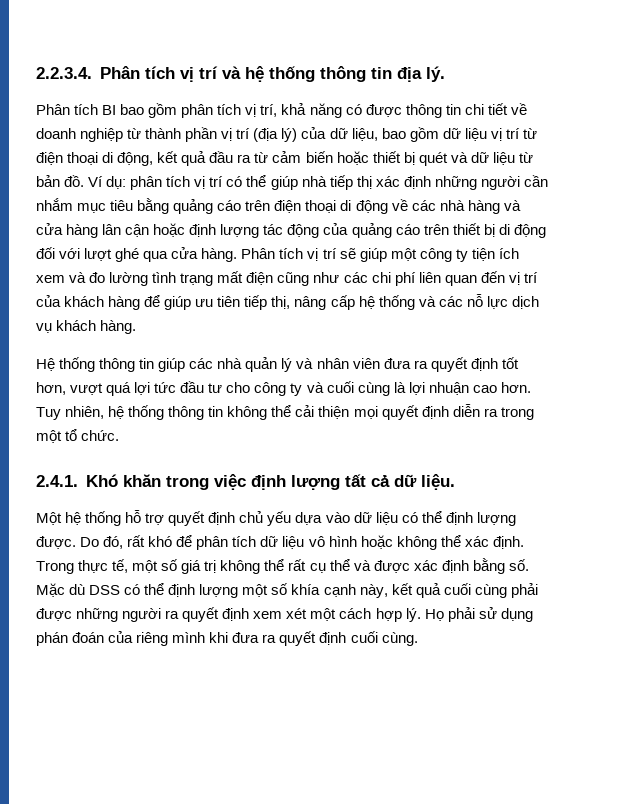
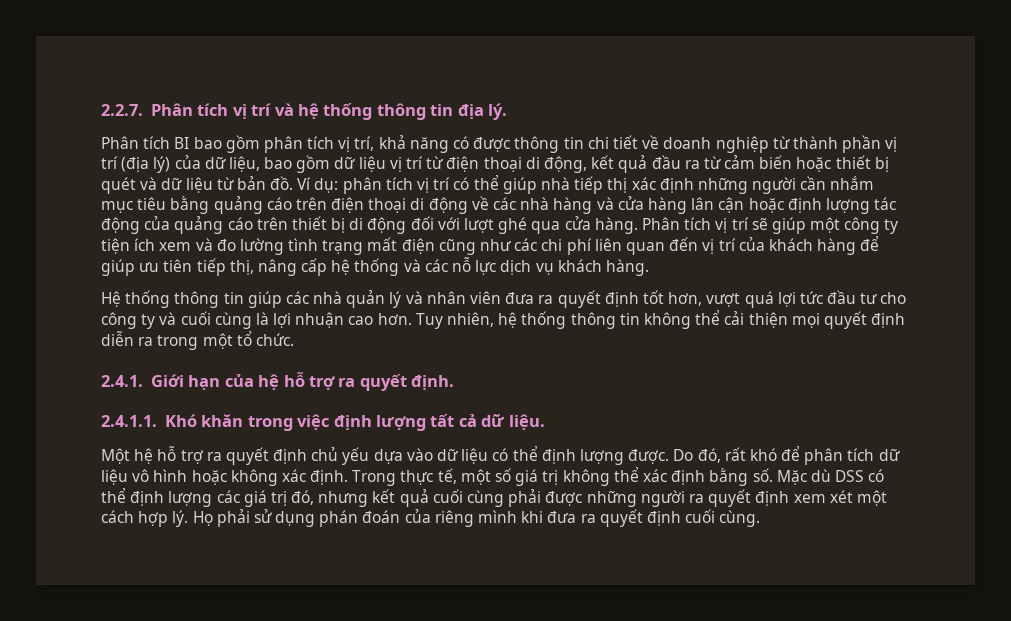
- 2.2.3.4. Phân tích vị trí và hệ thống thông tin địa lý.
+ 2.2.7. Phân tích vị trí và hệ thống thông tin địa lý.
- 2.4.1. Khó khăn trong việc định lượng tất cả dữ liệu.
+ 2.4.1. Giới hạn của hệ hỗ trợ ra quyết định.
+ 2.4.1.1. Khó khăn trong việc định lượng tất cả dữ liệu.
- Một hệ thống hỗ trợ quyết định chủ yếu dựa vào dữ liệu có thể định lượng được.
+ Một hệ hỗ trợ ra quyết định chủ yếu dựa vào dữ liệu có thể định lượng được.
- Do đó, rất khó để phân tích dữ liệu vô hình hoặc không thể xác định.
+ Do đó, rất khó để phân tích dữ liệu vô hình hoặc không xác định.
- Trong thực tế, một số giá trị không thể rất cụ thể và được xác định bằng số.
+ Trong thực tế, một số giá trị không thể xác định bằng số.
- Mặc dù DSS có thể định lượng một số khía cạnh này, kết quả cuối cùng phải được những người ra quyết định xem xét một cách hợp lý.
+ Mặc dù DSS có thể định lượng các giá trị đó, nhưng kết quả cuối cùng phải được những người ra quyết định xem xét một cách hợp lý.

